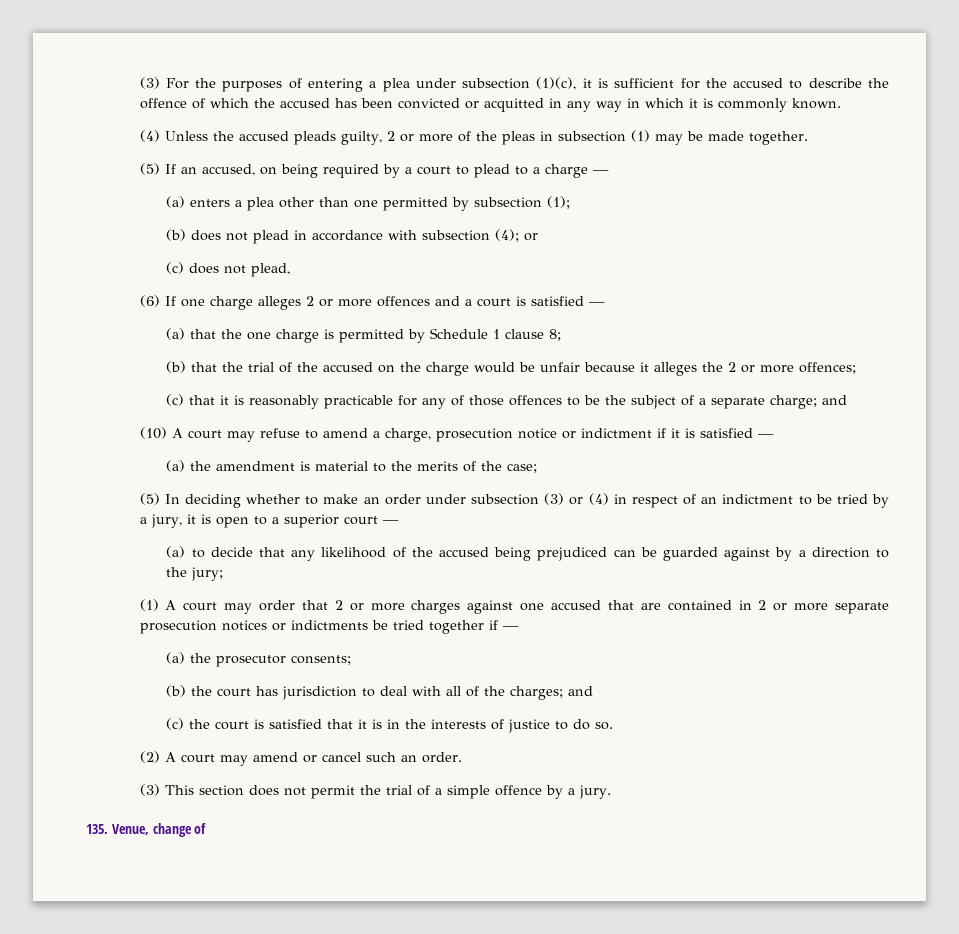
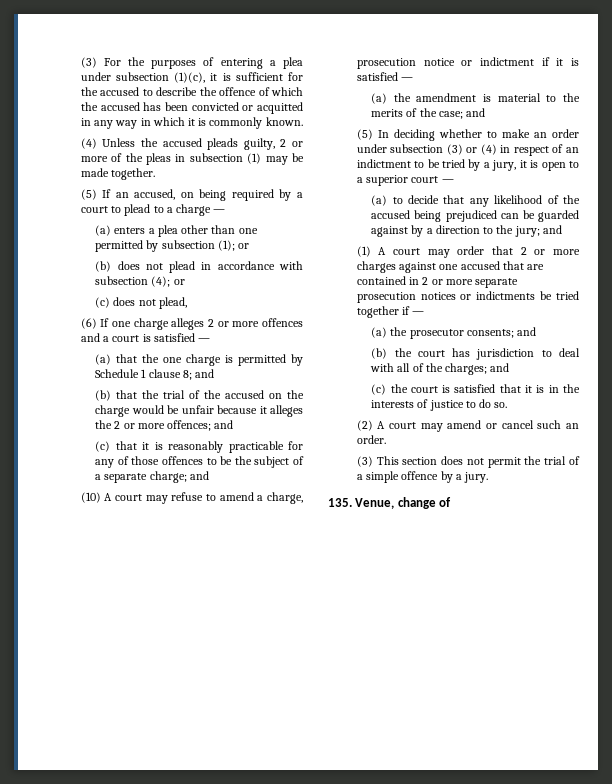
- (a) enters a plea other than one permitted by subsection (1);
+ (a) enters a plea other than one permitted by subsection (1); or
- (a) that the one charge is permitted by Schedule 1 clause 8;
+ (a) that the one charge is permitted by Schedule 1 clause 8; and
- (b) that the trial of the accused on the charge would be unfair because it alleges the 2 or more offences;
+ (b) that the trial of the accused on the charge would be unfair because it alleges the 2 or more offences; and
- (a) the amendment is material to the merits of the case;
+ (a) the amendment is material to the merits of the case; and
- (a) to decide that any likelihood of the accused being prejudiced can be guarded against by a direction to the jury;
+ (a) to decide that any likelihood of the accused being prejudiced can be guarded against by a direction to the jury; and
- (a) the prosecutor consents;
+ (a) the prosecutor consents; and

